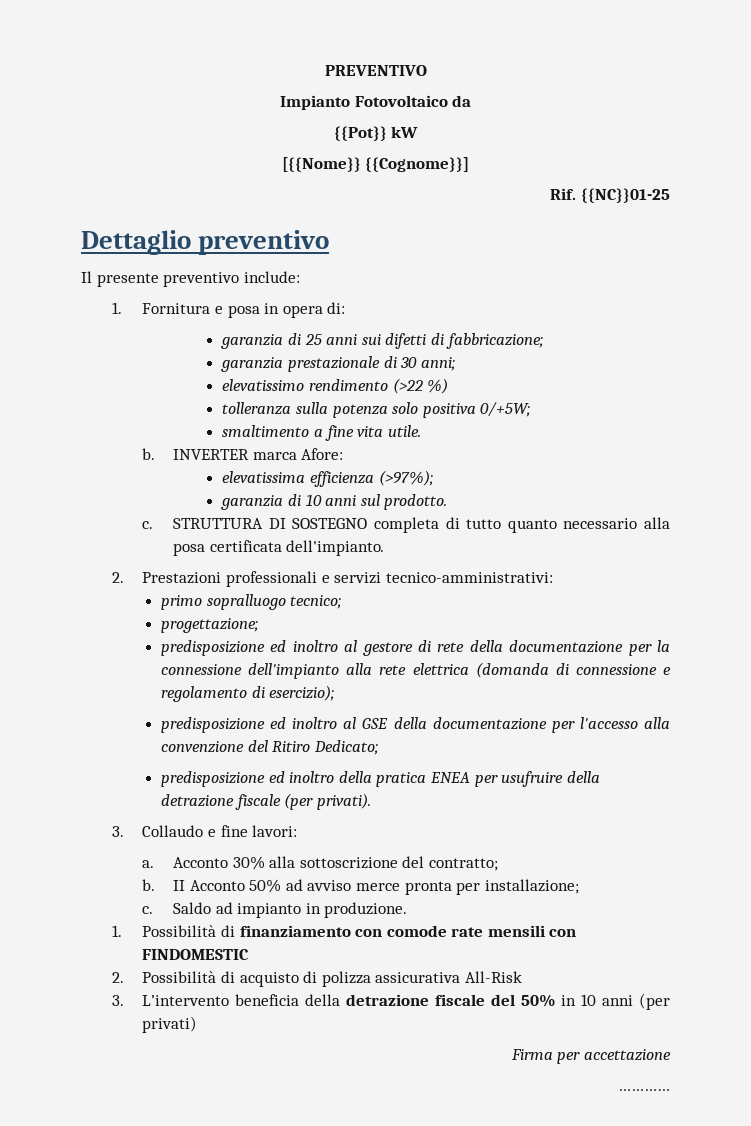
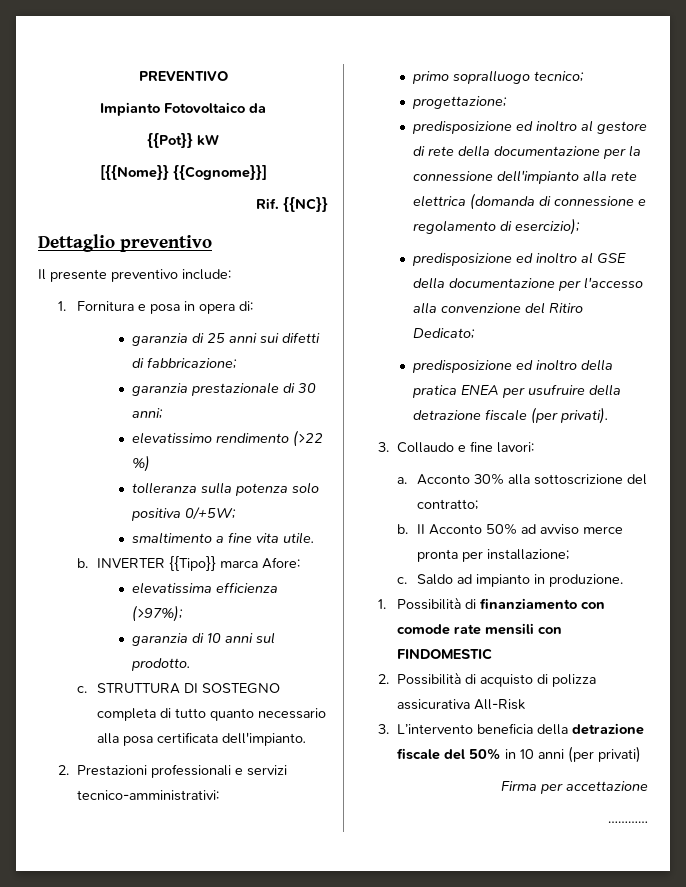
- Rif. {{NC}}01-25
+ Rif. {{NC}}
- INVERTER marca Afore:
+ INVERTER {{Tipo}} marca Afore:

